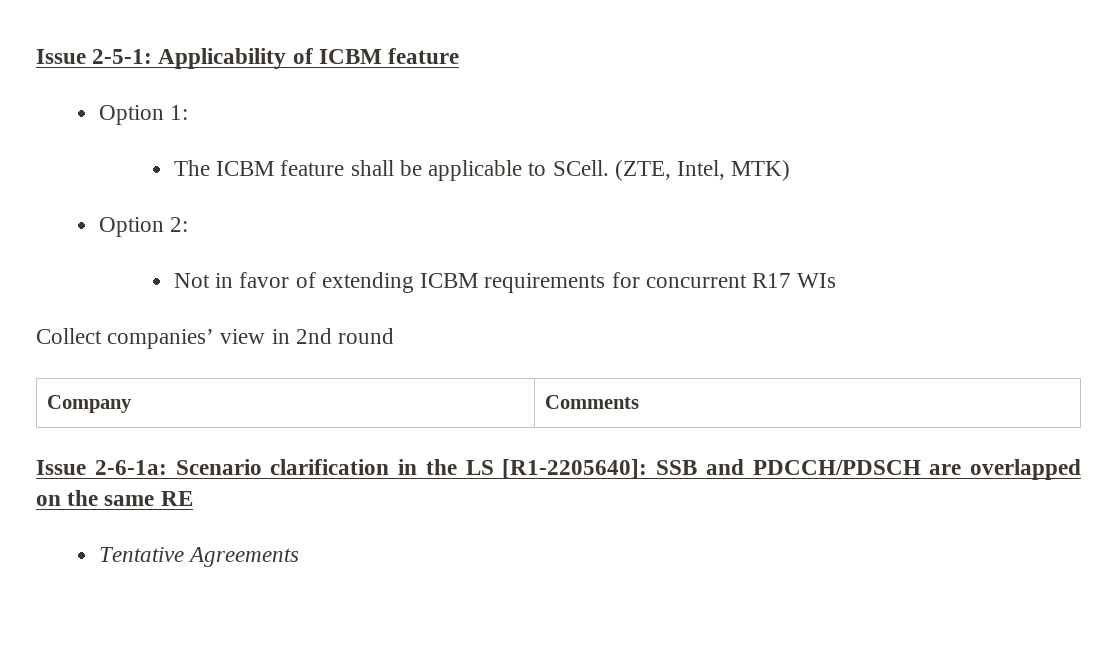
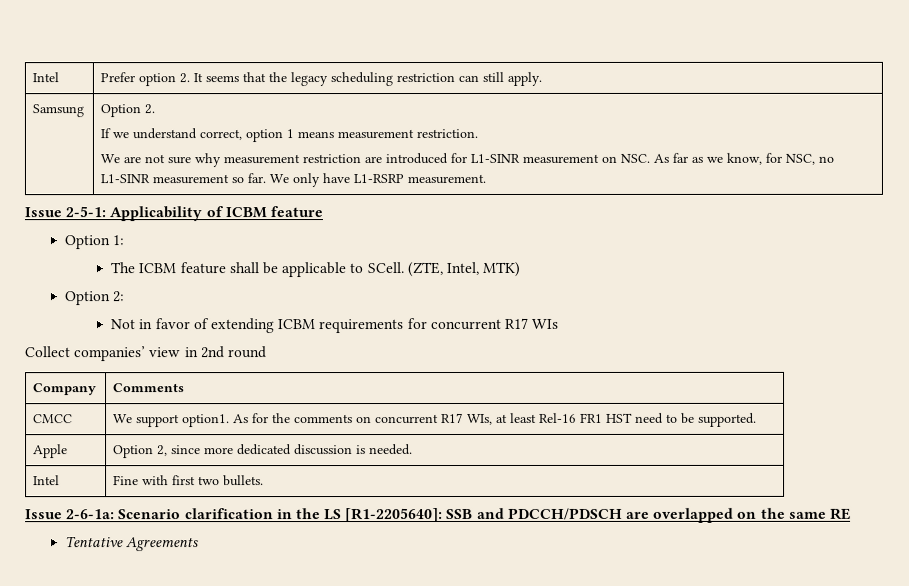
+ Intel | Prefer option 2. It seems that the legacy scheduling restriction can still apply.
+ Samsung | Option 2.
+ If we understand correct, option 1 means measurement restriction.
+ We are not sure why measurement restriction are introduced for L1-SINR measurement on NSC. As far as we know, for NSC, no L1-SINR measurement so far. We only have L1-RSRP measurement.
+ CMCC | We support option1. As for the comments on concurrent R17 WIs, at least Rel-16 FR1 HST need to be supported.
+ Apple | Option 2, since more dedicated discussion is needed.
+ Intel | Fine with first two bullets.

